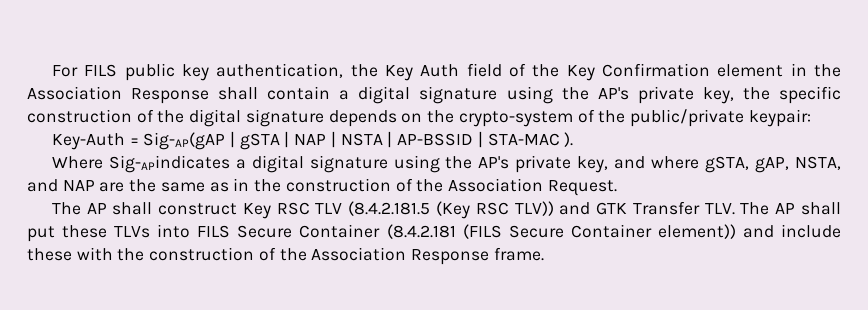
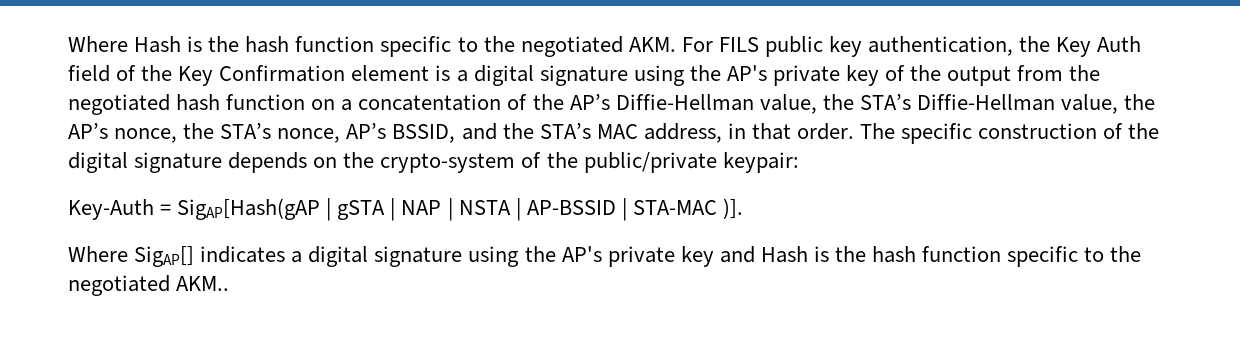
- For FILS public key authentication, the Key Auth field of the Key Confirmation element in the Association Response shall contain a digital signature using the AP's private key, the specific construction of the digital signature depends on the crypto-system of the public/private keypair:
+ Where Hash is the hash function specific to the negotiated AKM. For FILS public key authentication, the Key Auth field of the Key Confirmation element is a digital signature using the AP's private key of the output from the negotiated hash function on a concatentation of the AP’s Diffie-Hellman value, the STA’s Diffie-Hellman value, the AP’s nonce, the STA’s nonce, AP’s BSSID, and the STA’s MAC address, in that order. The specific construction of the digital signature depends on the crypto-system of the public/private keypair:
- Key-Auth = Sig-AP(gAP | gSTA | NAP | NSTA | AP-BSSID | STA-MAC ).
- Where Sig-APindicates a digital signature using the AP's private key, and where gSTA, gAP, NSTA, and NAP are the same as in the construction of the Association Request.
- The AP shall construct Key RSC TLV (8.4.2.181.5 (Key RSC TLV)) and GTK Transfer TLV. The AP shall put these TLVs into FILS Secure Container (8.4.2.181 (FILS Secure Container element)) and include these with the construction of the Association Response frame.
+ Key-Auth = SigAP[Hash(gAP | gSTA | NAP | NSTA | AP-BSSID | STA-MAC )].
+ Where SigAP[] indicates a digital signature using the AP's private key and Hash is the hash function specific to the negotiated AKM..

